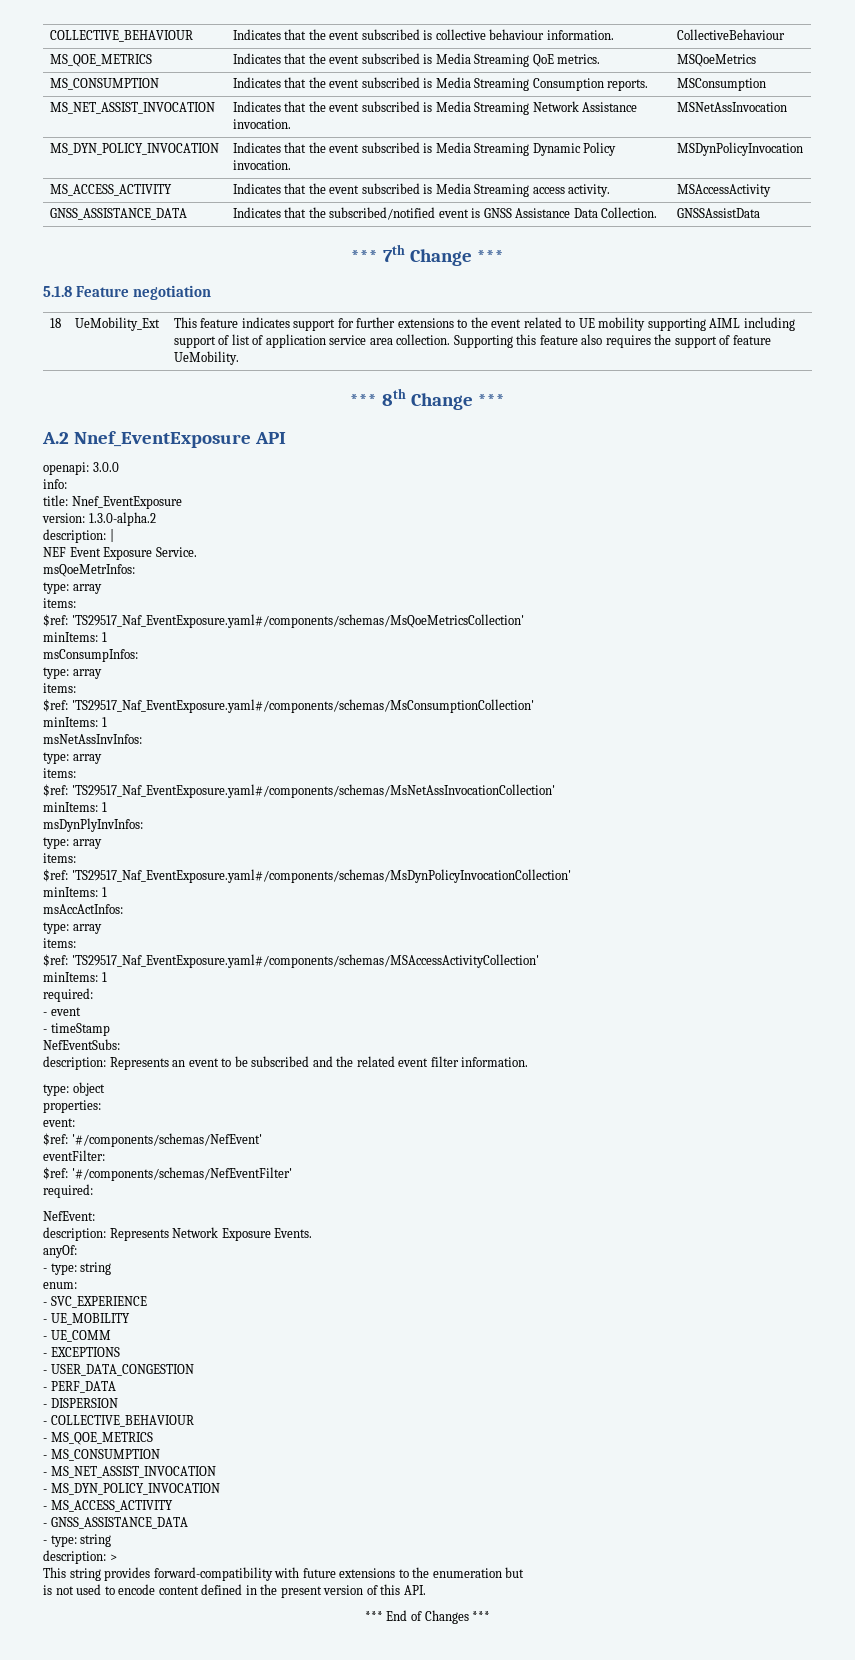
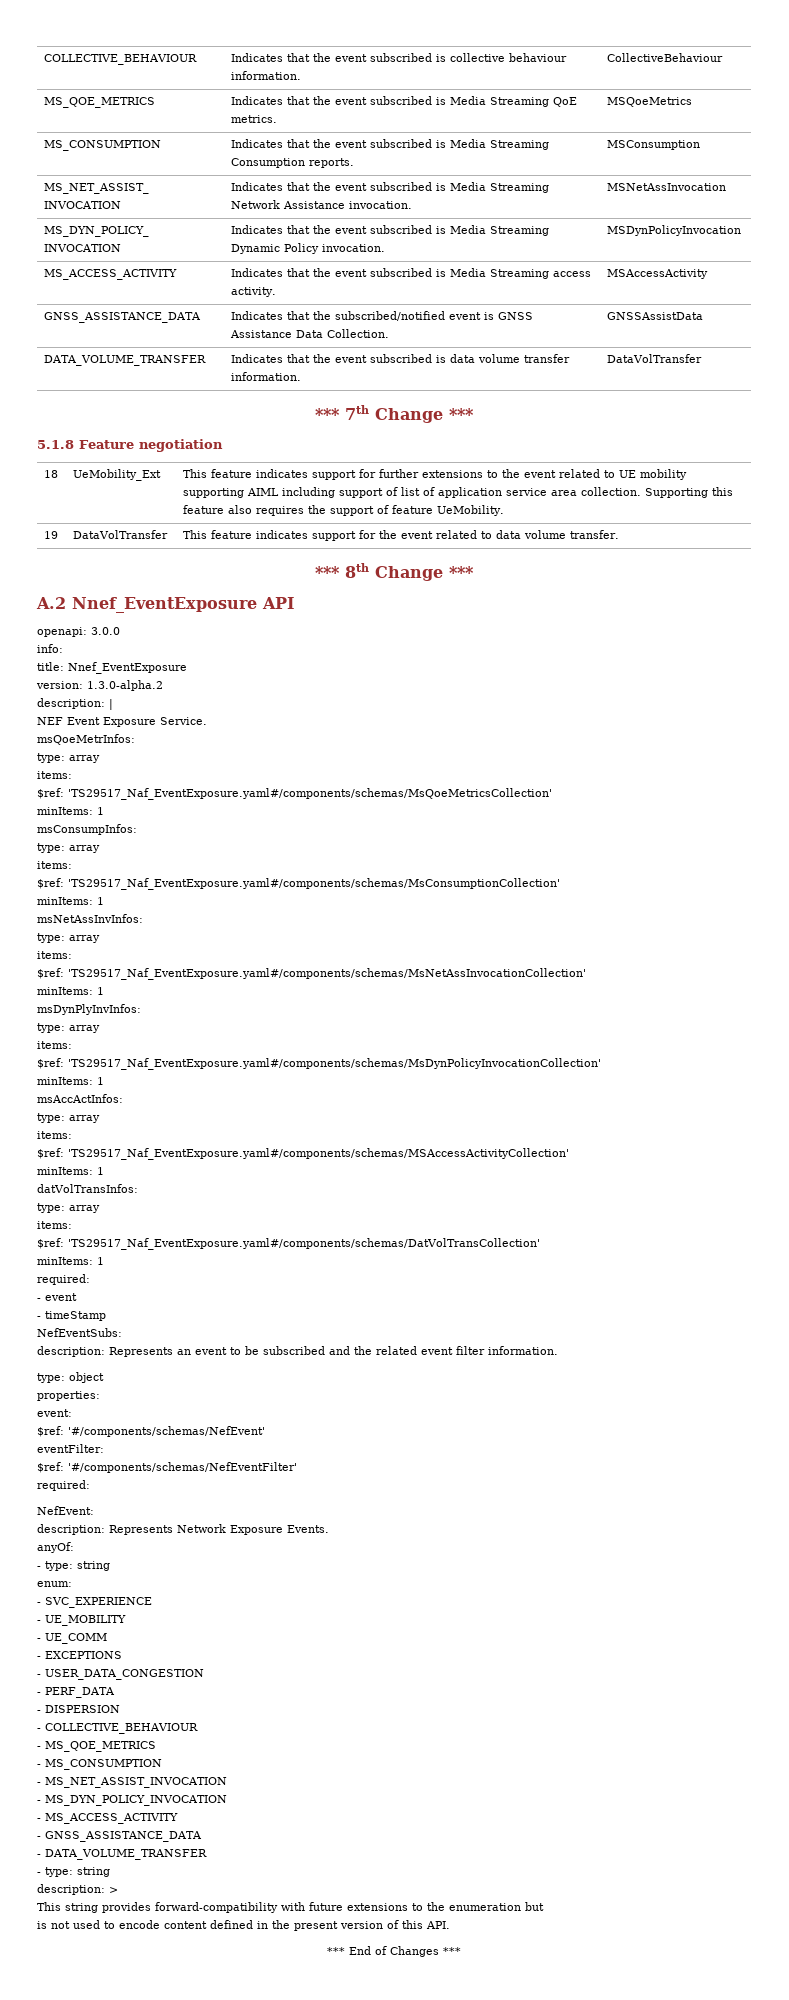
+ DATA_VOLUME_TRANSFER | Indicates that the event subscribed is data volume transfer information. | DataVolTransfer
+ 19 | DataVolTransfer | This feature indicates support for the event related to data volume transfer.
+ datVolTransInfos:
+ type: array
+ items:
+ $ref: 'TS29517_Naf_EventExposure.yaml#/components/schemas/DatVolTransCollection'
+ minItems: 1
+ - DATA_VOLUME_TRANSFER

